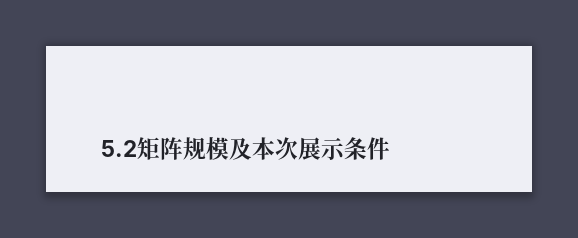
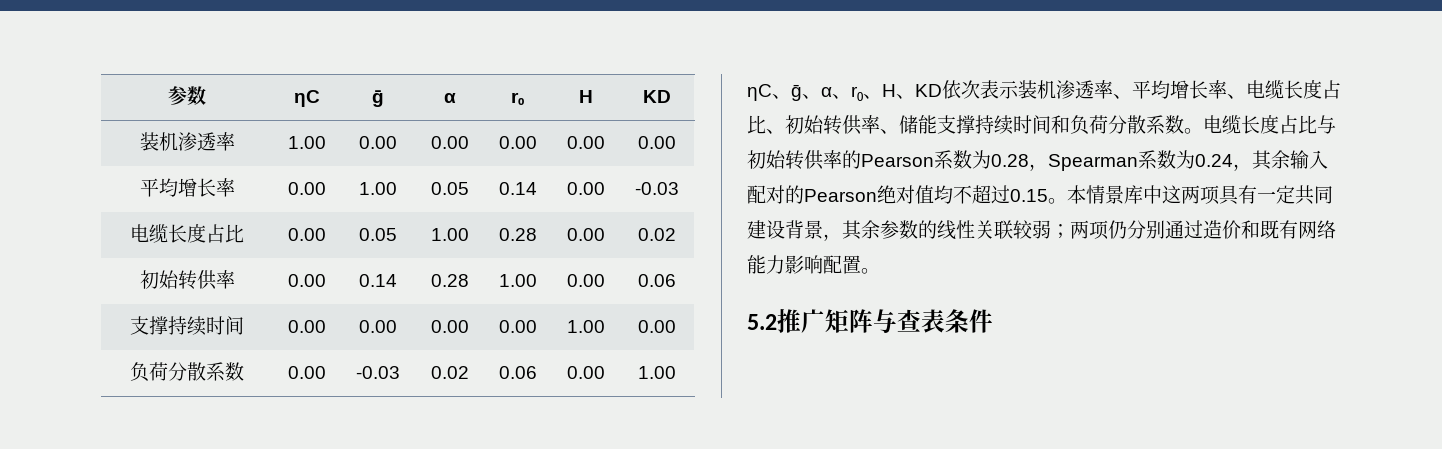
- 5.2矩阵规模及本次展示条件
+ 参数 | ηC | ḡ | α | r₀ | H | KD
+ 装机渗透率 | 1.00 | 0.00 | 0.00 | 0.00 | 0.00 | 0.00
+ 平均增长率 | 0.00 | 1.00 | 0.05 | 0.14 | 0.00 | -0.03
+ 电缆长度占比 | 0.00 | 0.05 | 1.00 | 0.28 | 0.00 | 0.02
+ 初始转供率 | 0.00 | 0.14 | 0.28 | 1.00 | 0.00 | 0.06
+ 支撑持续时间 | 0.00 | 0.00 | 0.00 | 0.00 | 1.00 | 0.00
+ 负荷分散系数 | 0.00 | -0.03 | 0.02 | 0.06 | 0.00 | 1.00
+ ηC、ḡ、α、r₀、H、KD依次表示装机渗透率、平均增长率、电缆长度占比、初始转供率、储能支撑持续时间和负荷分散系数。电缆长度占比与初始转供率的Pearson系数为0.28，Spearman系数为0.24，其余输入配对的Pearson绝对值均不超过0.15。本情景库中这两项具有一定共同建设背景，其余参数的线性关联较弱；两项仍分别通过造价和既有网络能力影响配置。
+ 5.2推广矩阵与查表条件

